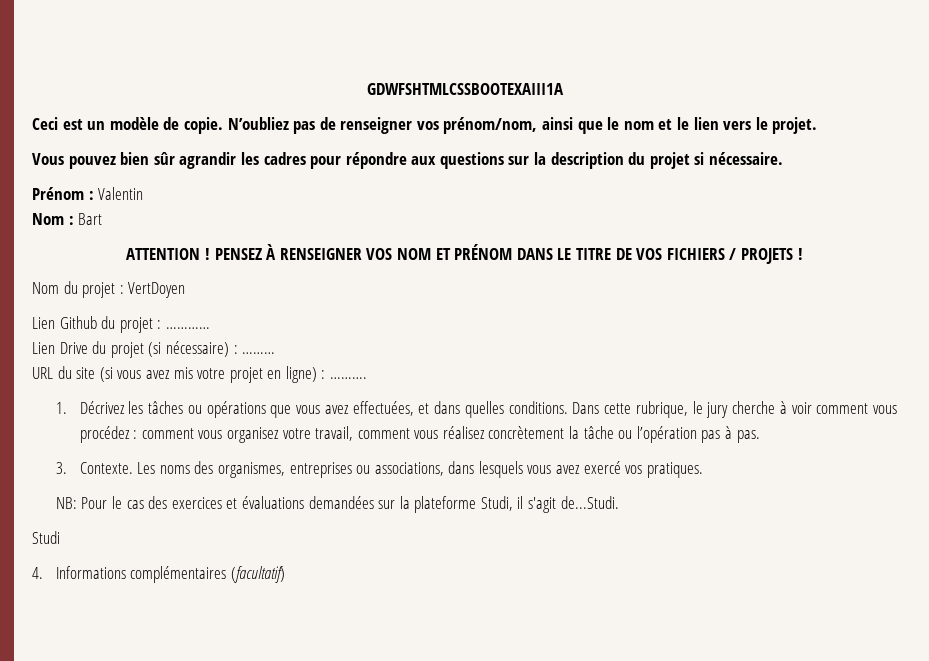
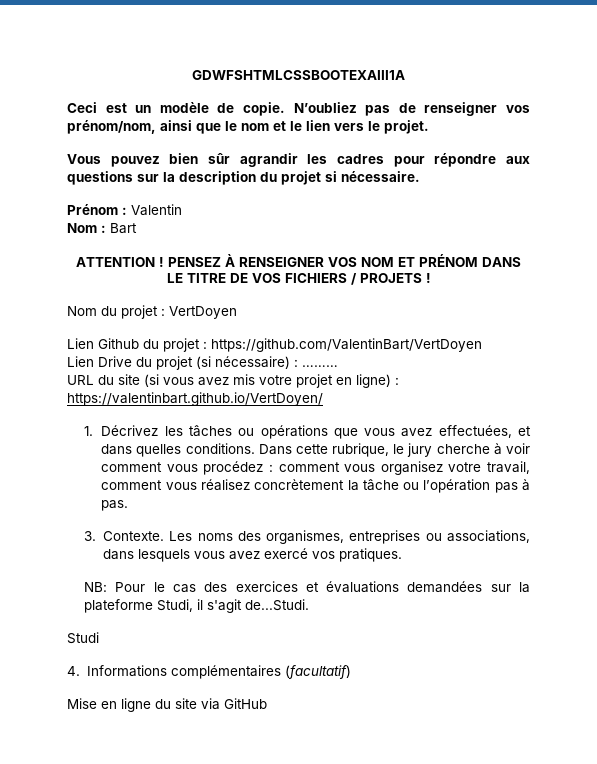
- Lien Github du projet : …………
+ Lien Github du projet : https://github.com/ValentinBart/VertDoyen
- URL du site (si vous avez mis votre projet en ligne) : ……….
+ URL du site (si vous avez mis votre projet en ligne) : https://valentinbart.github.io/VertDoyen/
+ Mise en ligne du site via GitHub

